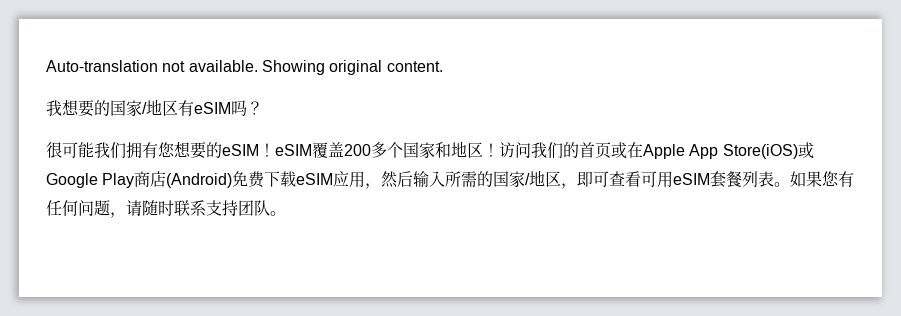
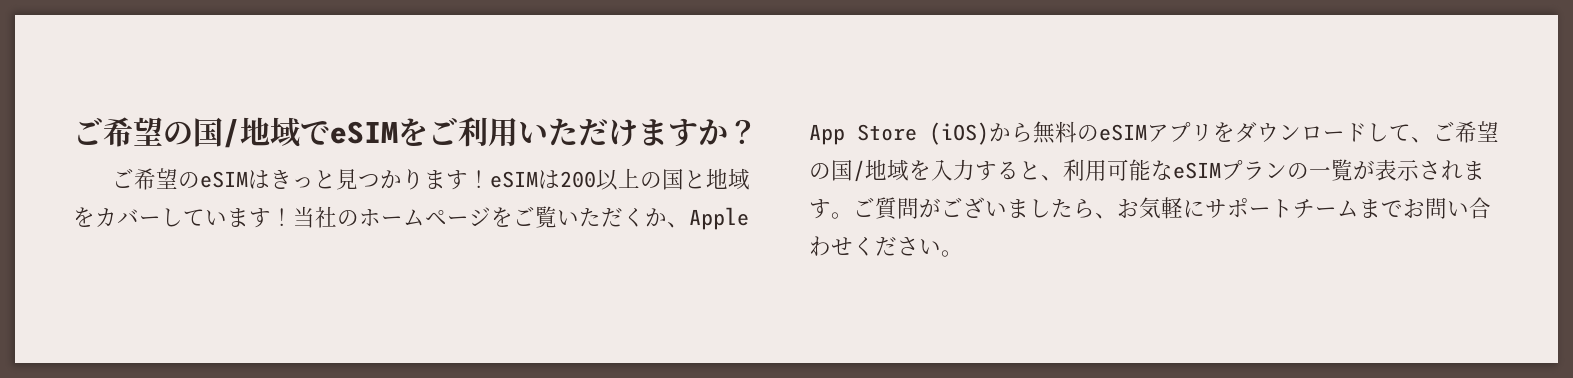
- Auto-translation not available. Showing original content.
- 我想要的国家/地区有eSIM吗？
- 很可能我们拥有您想要的eSIM！eSIM覆盖200多个国家和地区！访问我们的首页或在Apple App Store(iOS)或Google Play商店(Android)免费下载eSIM应用，然后输入所需的国家/地区，即可查看可用eSIM套餐列表。如果您有任何问题，请随时联系支持团队。
+ ご希望の国/地域でeSIMをご利用いただけますか？
+ ご希望のeSIMはきっと見つかります！eSIMは200以上の国と地域をカバーしています！当社のホームページをご覧いただくか、Apple App Store (iOS)から無料のeSIMアプリをダウンロードして、ご希望の国/地域を入力すると、利用可能なeSIMプランの一覧が表示されます。ご質問がございましたら、お気軽にサポートチームまでお問い合わせください。

